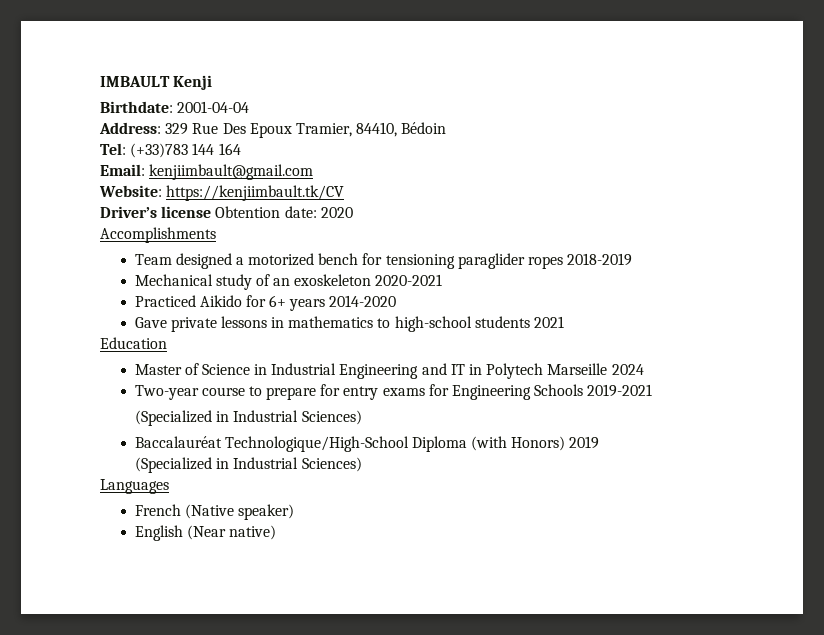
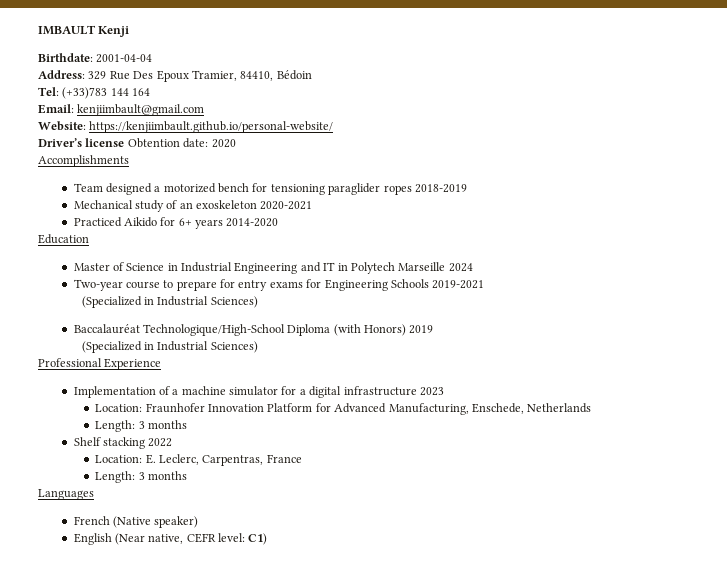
- Website: https://kenjiimbault.tk/CV
+ Website: https://kenjiimbault.github.io/personal-website/
- Gave private lessons in mathematics to high-school students 2021
+ Professional Experience
+ Implementation of a machine simulator for a digital infrastructure 2023
+ Location: Fraunhofer Innovation Platform for Advanced Manufacturing, Enschede, Netherlands
+ Length: 3 months
+ Shelf stacking 2022
+ Location: E. Leclerc, Carpentras, France
+ Length: 3 months
- English (Near native)
+ English (Near native, CEFR level: C1)

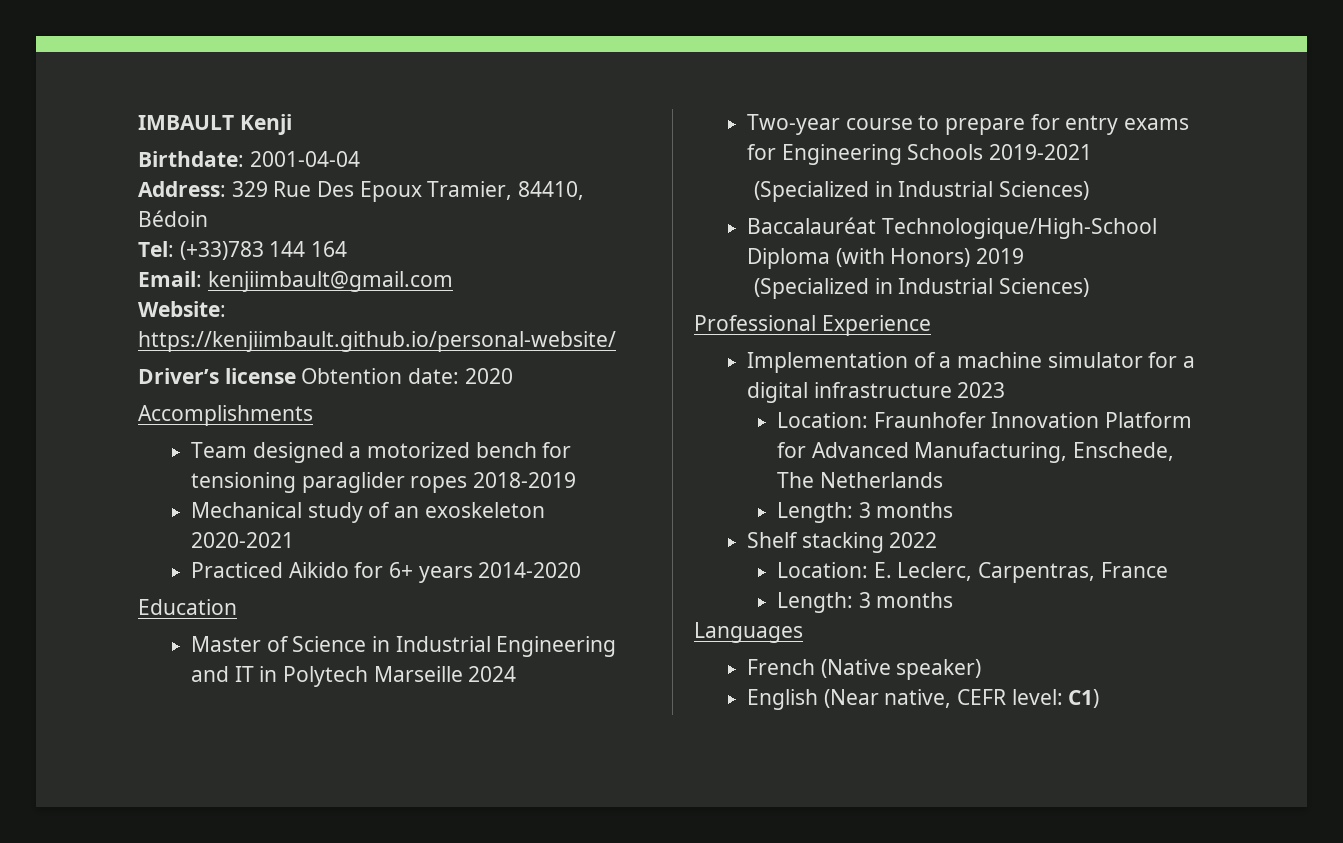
- Location: Fraunhofer Innovation Platform for Advanced Manufacturing, Enschede, Netherlands
+ Location: Fraunhofer Innovation Platform for Advanced Manufacturing, Enschede, The Netherlands

